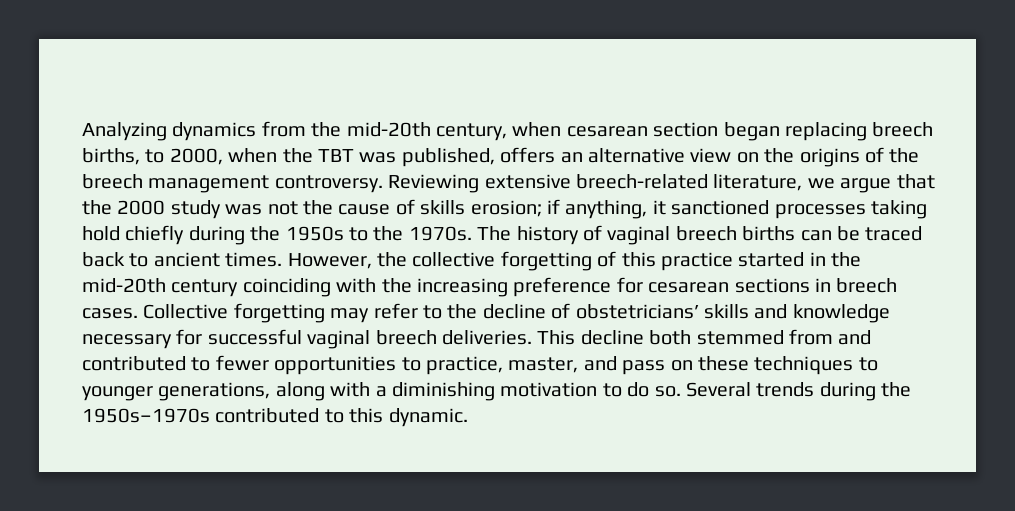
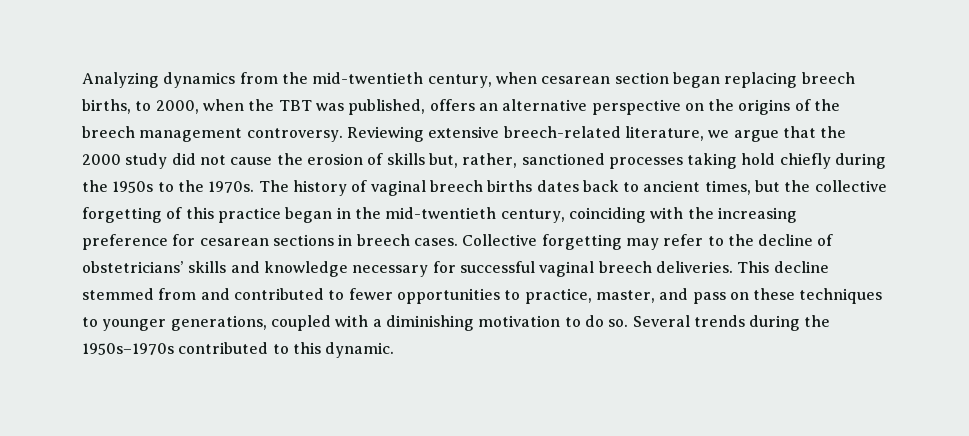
- Analyzing dynamics from the mid-20th century, when cesarean section began replacing breech births, to 2000, when the TBT was published, offers an alternative view on the origins of the breech management controversy.
+ Analyzing dynamics from the mid-twentieth century, when cesarean section began replacing breech births, to 2000, when the TBT was published, offers an alternative perspective on the origins of the breech management controversy.
- Reviewing extensive breech-related literature, we argue that the 2000 study was not the cause of skills erosion; if anything, it sanctioned processes taking hold chiefly during the 1950s to the 1970s.
+ Reviewing extensive breech-related literature, we argue that the 2000 study did not cause the erosion of skills but, rather, sanctioned processes taking hold chiefly during the 1950s to the 1970s.
- The history of vaginal breech births can be traced back to ancient times. However, the collective forgetting of this practice started in the mid-20th century coinciding with the increasing preference for cesarean sections in breech cases.
+ The history of vaginal breech births dates back to ancient times, but the collective forgetting of this practice began in the mid-twentieth century, coinciding with the increasing preference for cesarean sections in breech cases.
- This decline both stemmed from and contributed to fewer opportunities to practice, master, and pass on these techniques to younger generations, along with a diminishing motivation to do so.
+ This decline stemmed from and contributed to fewer opportunities to practice, master, and pass on these techniques to younger generations, coupled with a diminishing motivation to do so.

